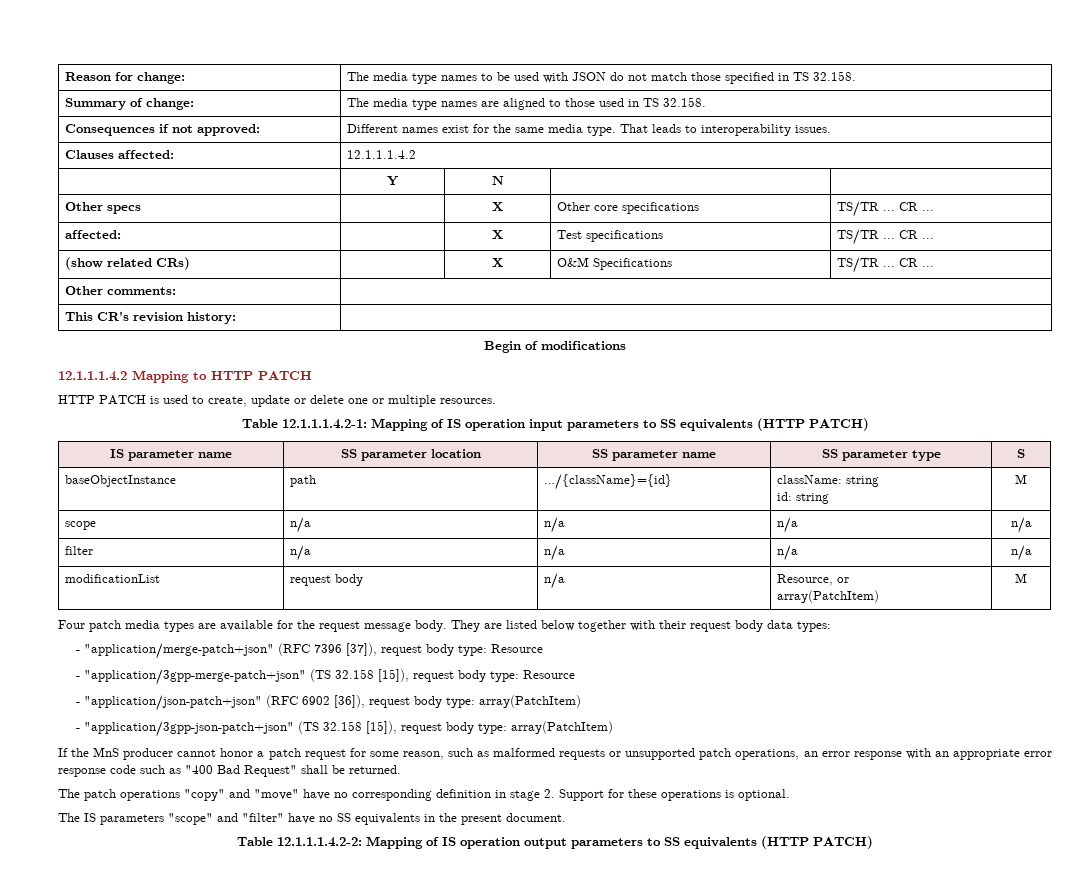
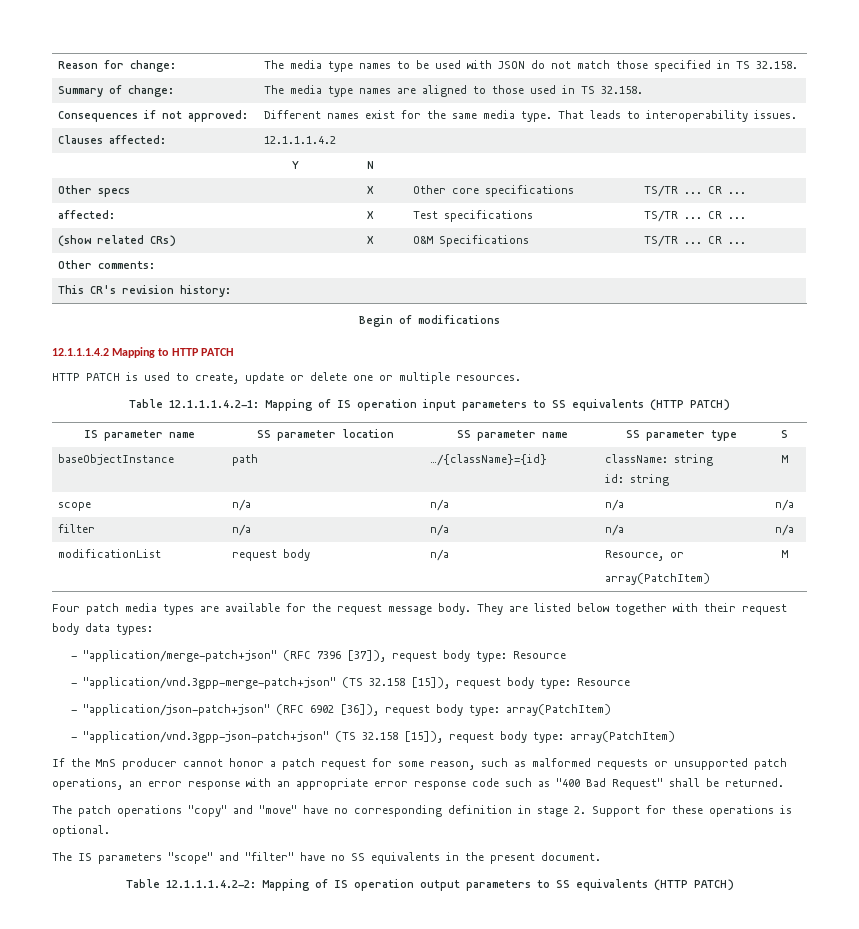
- - "application/3gpp-merge-patch+json" (TS 32.158 [15]), request body type: Resource
+ - "application/vnd.3gpp-merge-patch+json" (TS 32.158 [15]), request body type: Resource
- - "application/3gpp-json-patch+json" (TS 32.158 [15]), request body type: array(PatchItem)
+ - "application/vnd.3gpp-json-patch+json" (TS 32.158 [15]), request body type: array(PatchItem)

